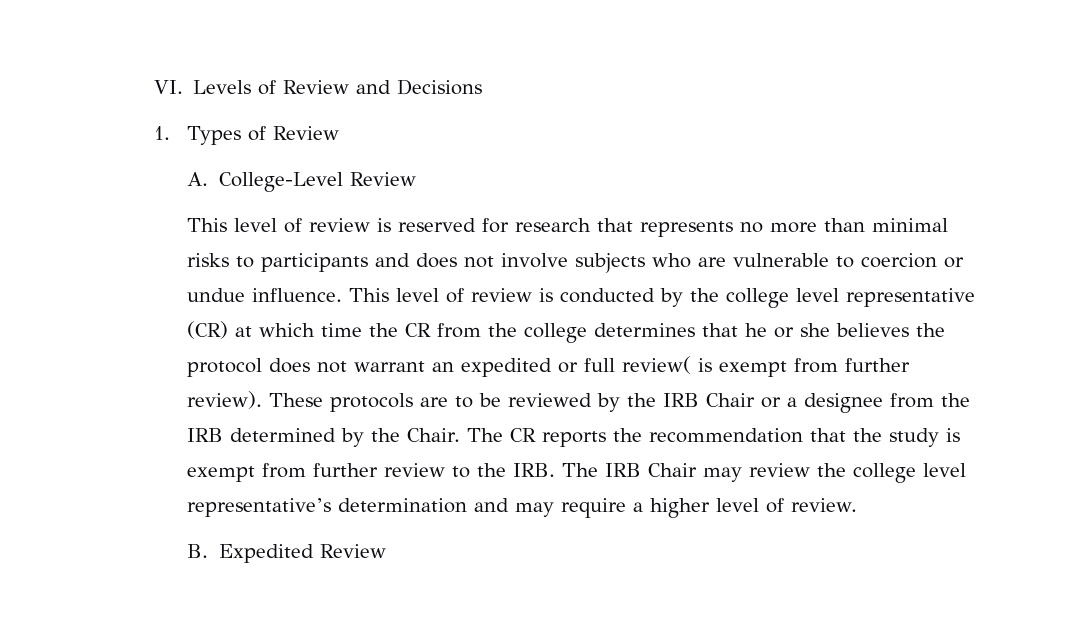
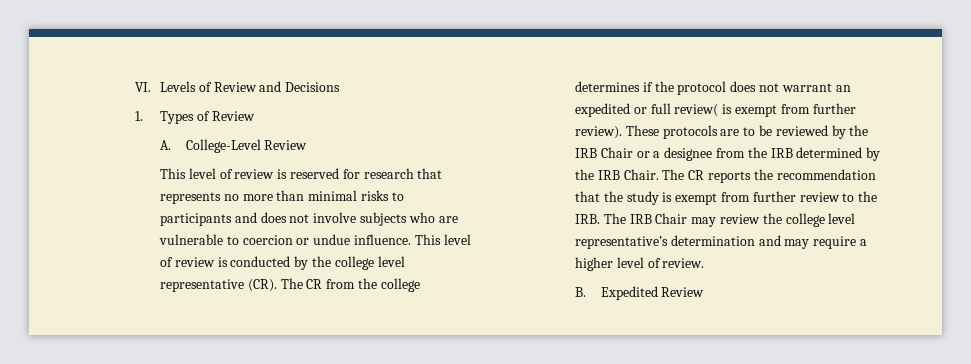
- This level of review is conducted by the college level representative (CR) at which time the CR from the college determines that he or she believes the protocol does not warrant an expedited or full review( is exempt from further review).
+ This level of review is conducted by the college level representative (CR). The CR from the college determines if the protocol does not warrant an expedited or full review( is exempt from further review).
- These protocols are to be reviewed by the IRB Chair or a designee from the IRB determined by the Chair.
+ These protocols are to be reviewed by the IRB Chair or a designee from the IRB determined by the IRB Chair.

